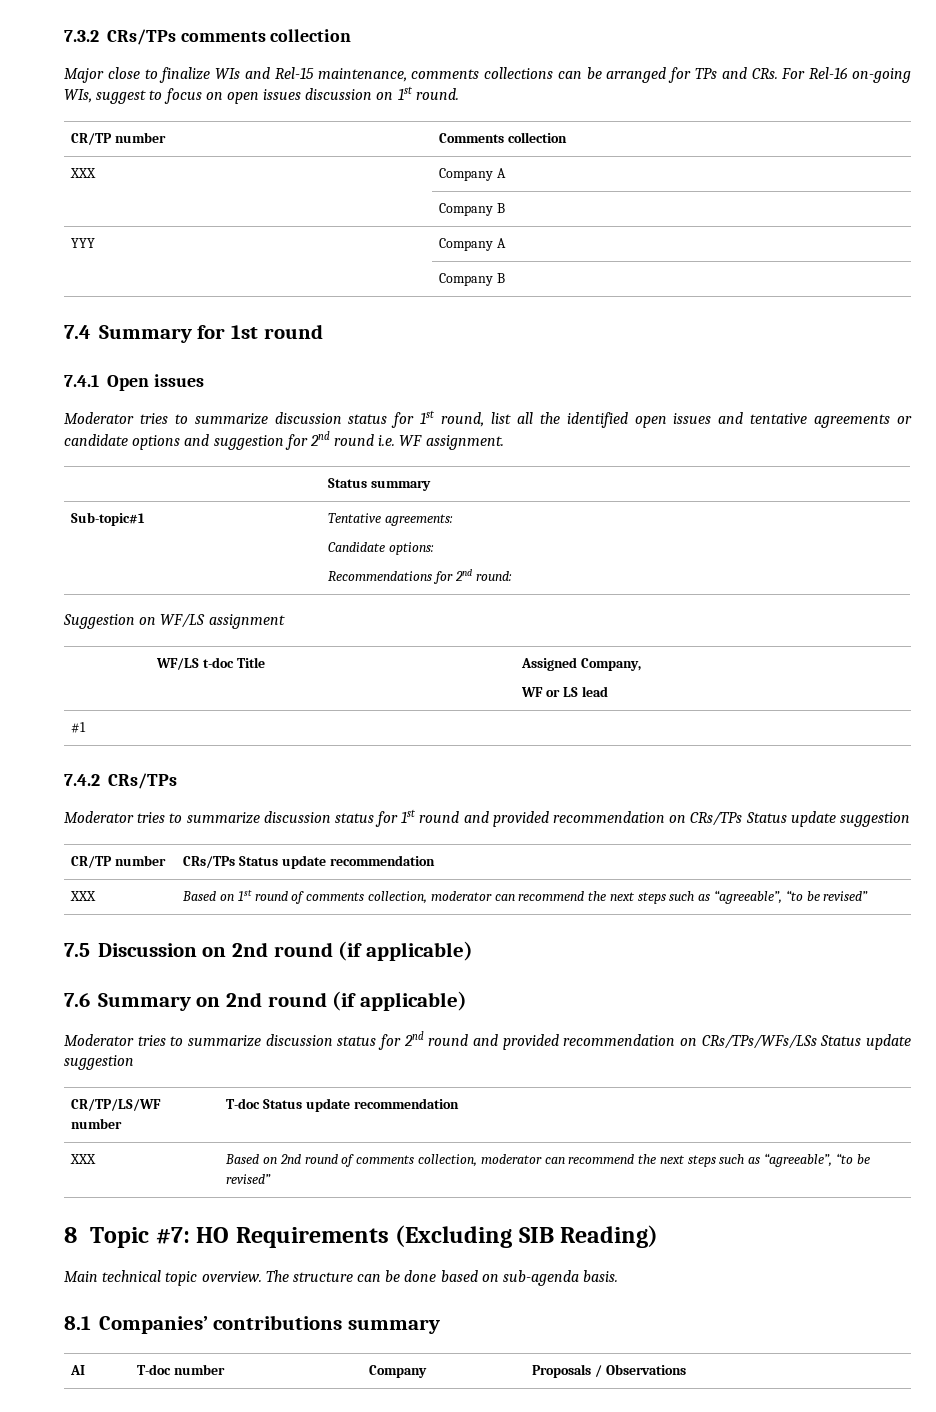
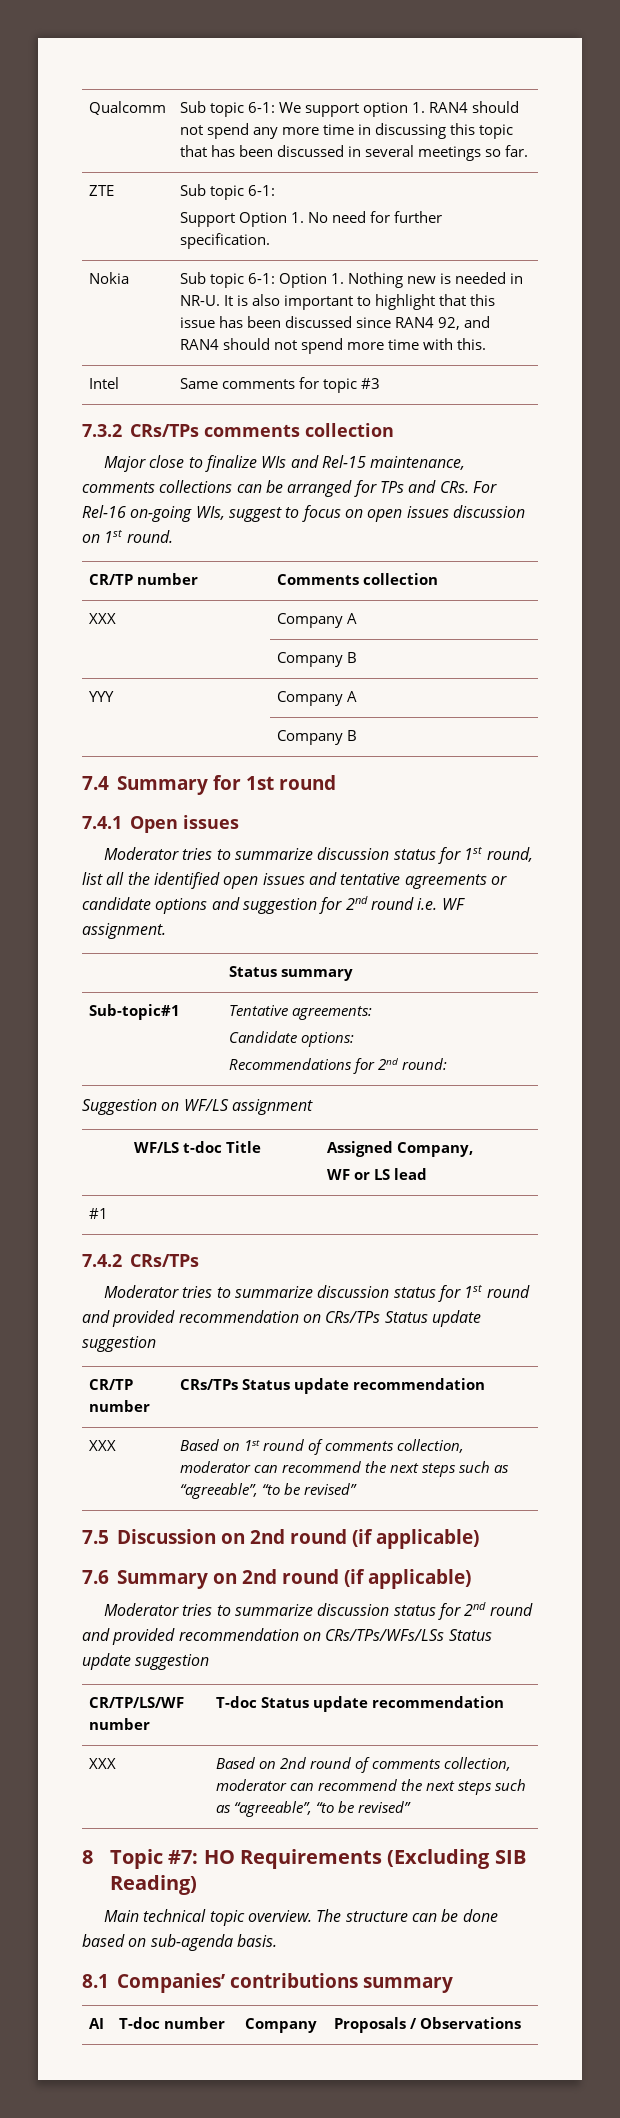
+ Qualcomm | Sub topic 6-1: We support option 1. RAN4 should not spend any more time in discussing this topic that has been discussed in several meetings so far.
+ ZTE | Sub topic 6-1:
+ Support Option 1. No need for further specification.
+ Nokia | Sub topic 6-1: Option 1. Nothing new is needed in NR-U. It is also important to highlight that this issue has been discussed since RAN4 92, and RAN4 should not spend more time with this.
+ Intel | Same comments for topic #3

